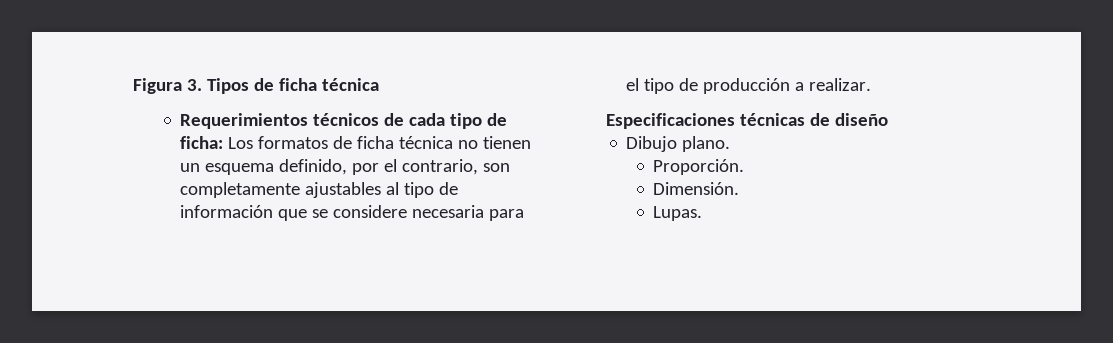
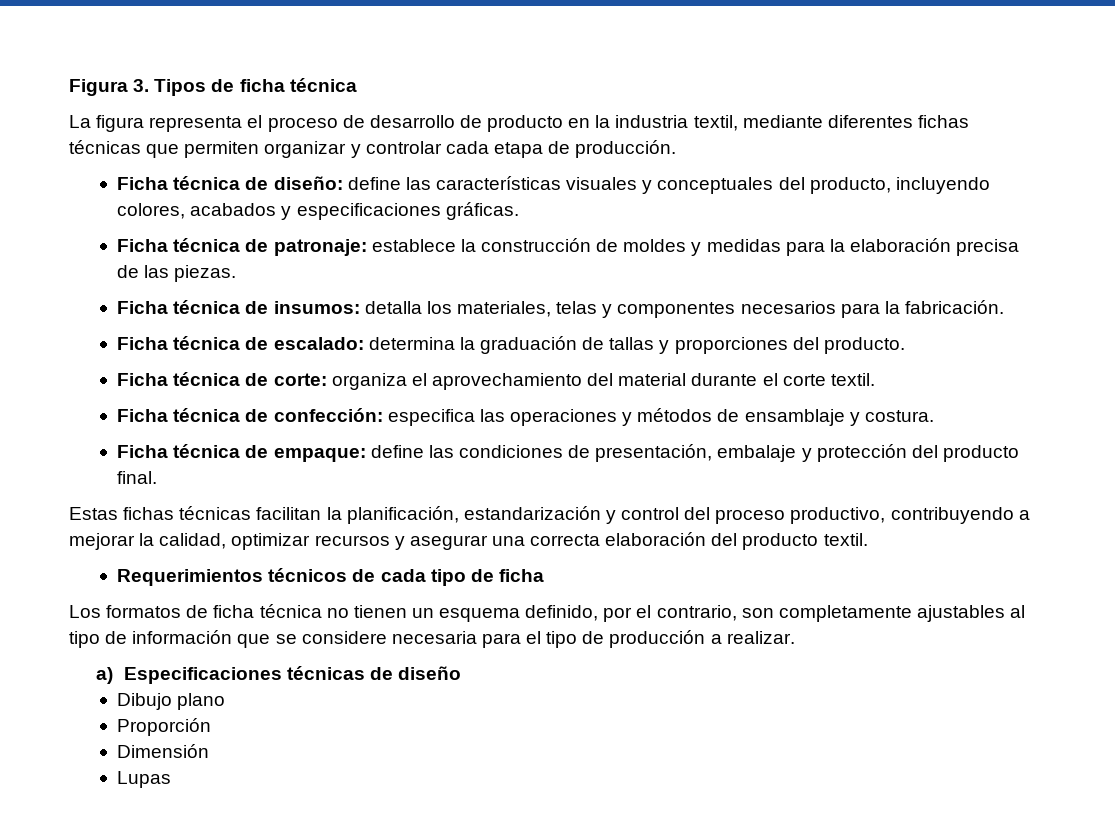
+ La figura representa el proceso de desarrollo de producto en la industria textil, mediante diferentes fichas técnicas que permiten organizar y controlar cada etapa de producción.
+ Ficha técnica de diseño: define las características visuales y conceptuales del producto, incluyendo colores, acabados y especificaciones gráficas.
+ Ficha técnica de patronaje: establece la construcción de moldes y medidas para la elaboración precisa de las piezas.
+ Ficha técnica de insumos: detalla los materiales, telas y componentes necesarios para la fabricación.
+ Ficha técnica de escalado: determina la graduación de tallas y proporciones del producto.
+ Ficha técnica de corte: organiza el aprovechamiento del material durante el corte textil.
+ Ficha técnica de confección: especifica las operaciones y métodos de ensamblaje y costura.
+ Ficha técnica de empaque: define las condiciones de presentación, embalaje y protección del producto final.
+ Estas fichas técnicas facilitan la planificación, estandarización y control del proceso productivo, contribuyendo a mejorar la calidad, optimizar recursos y asegurar una correcta elaboración del producto textil.
- Requerimientos técnicos de cada tipo de ficha: Los formatos de ficha técnica no tienen un esquema definido, por el contrario, son completamente ajustables al tipo de información que se considere necesaria para el tipo de producción a realizar.
+ Requerimientos técnicos de cada tipo de ficha
+ Los formatos de ficha técnica no tienen un esquema definido, por el contrario, son completamente ajustables al tipo de información que se considere necesaria para el tipo de producción a realizar.
- Especificaciones técnicas de diseño
+ a) Especificaciones técnicas de diseño
- Dibujo plano.
- Proporción.
- Dimensión.
- Lupas.
+ Dibujo plano
+ Proporción
+ Dimensión
+ Lupas

